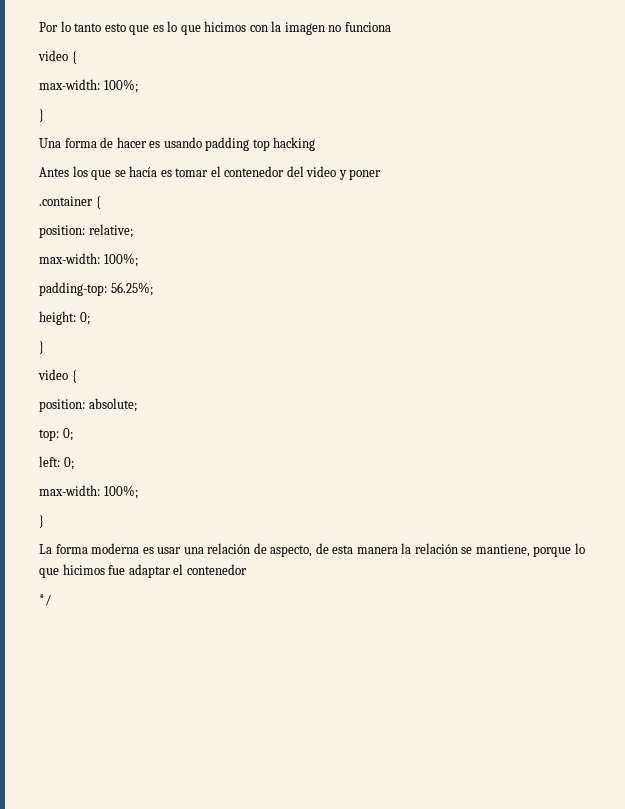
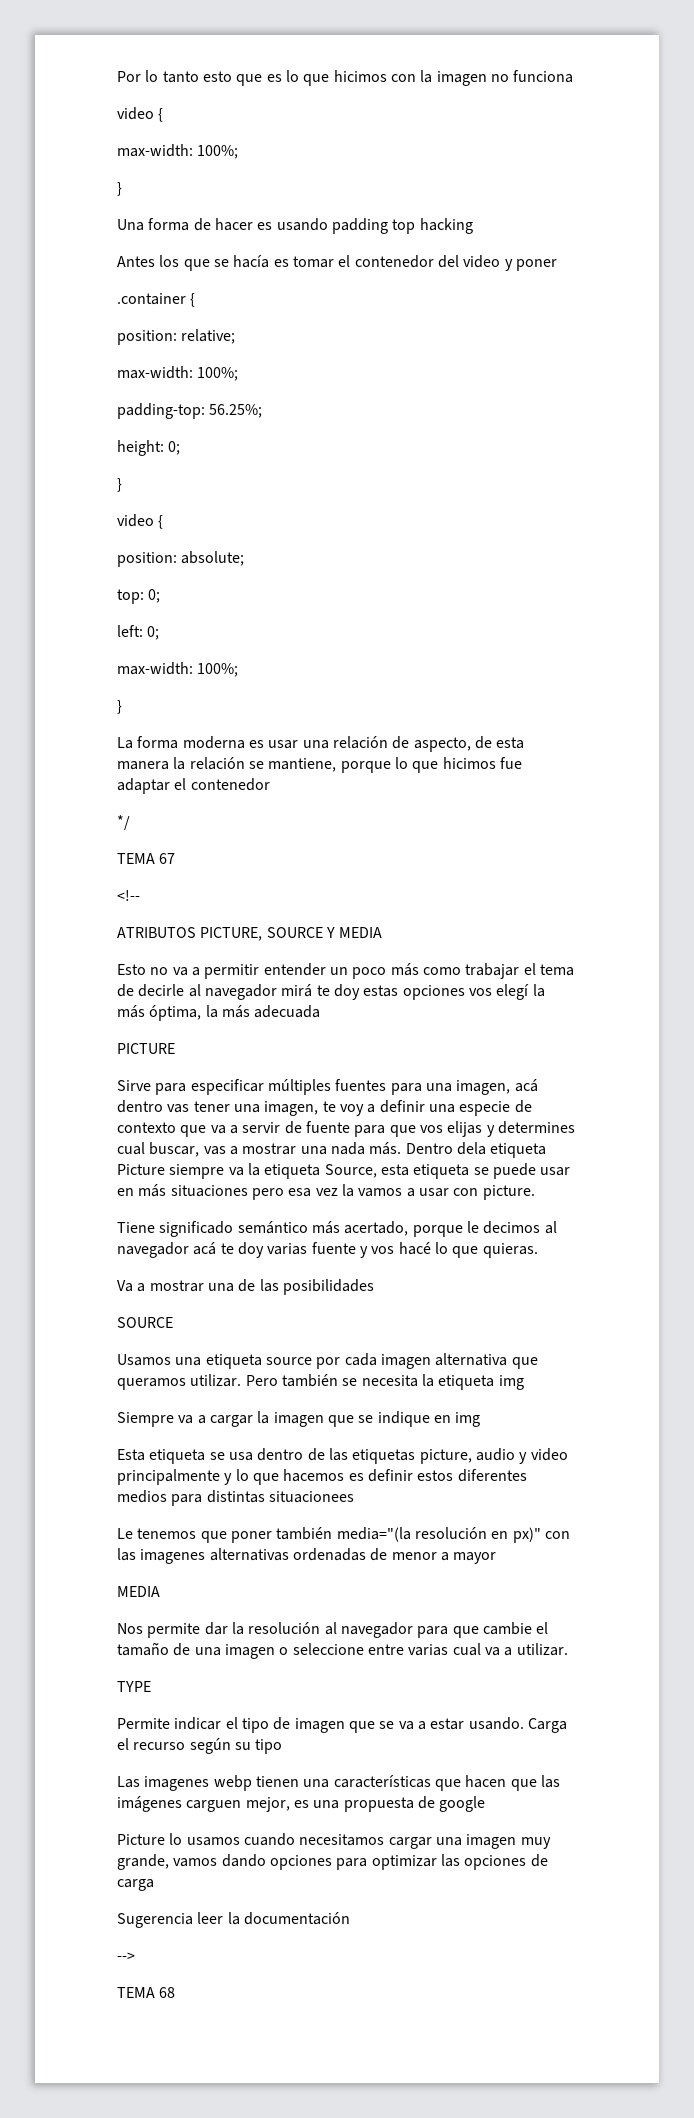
+ TEMA 67
+ <!--
+ ATRIBUTOS PICTURE, SOURCE Y MEDIA
+ Esto no va a permitir entender un poco más como trabajar el tema de decirle al navegador mirá te doy estas opciones vos elegí la más óptima, la más adecuada
+ PICTURE
+ Sirve para especificar múltiples fuentes para una imagen, acá dentro vas tener una imagen, te voy a definir una especie de contexto que va a servir de fuente para que vos elijas y determines cual buscar, vas a mostrar una nada más. Dentro dela etiqueta Picture siempre va la etiqueta Source, esta etiqueta se puede usar en más situaciones pero esa vez la vamos a usar con picture.
+ Tiene significado semántico más acertado, porque le decimos al navegador acá te doy varias fuente y vos hacé lo que quieras.
+ Va a mostrar una de las posibilidades
+ SOURCE
+ Usamos una etiqueta source por cada imagen alternativa que queramos utilizar. Pero también se necesita la etiqueta img
+ Siempre va a cargar la imagen que se indique en img
+ Esta etiqueta se usa dentro de las etiquetas picture, audio y video principalmente y lo que hacemos es definir estos diferentes medios para distintas situacionees
+ Le tenemos que poner también media="(la resolución en px)" con las imagenes alternativas ordenadas de menor a mayor
+ MEDIA
+ Nos permite dar la resolución al navegador para que cambie el tamaño de una imagen o seleccione entre varias cual va a utilizar.
+ TYPE
+ Permite indicar el tipo de imagen que se va a estar usando. Carga el recurso según su tipo
+ Las imagenes webp tienen una características que hacen que las imágenes carguen mejor, es una propuesta de google
+ Picture lo usamos cuando necesitamos cargar una imagen muy grande, vamos dando opciones para optimizar las opciones de carga
+ Sugerencia leer la documentación
+ -->
+ TEMA 68

